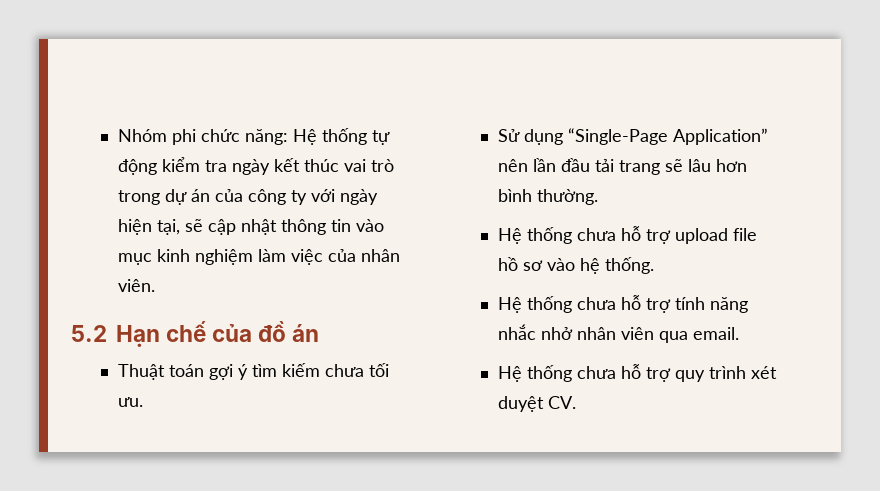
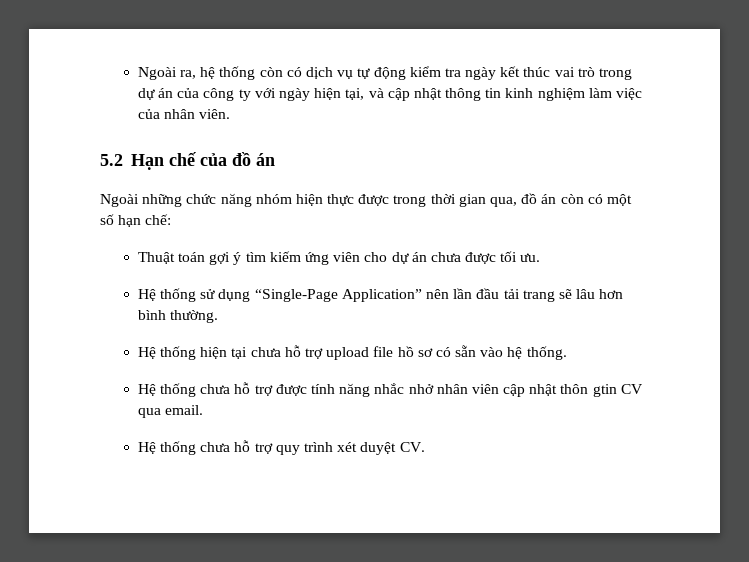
- Nhóm phi chức năng: Hệ thống tự động kiểm tra ngày kết thúc vai trò trong dự án của công ty với ngày hiện tại, sẽ cập nhật thông tin vào mục kinh nghiệm làm việc của nhân viên.
+ Ngoài ra, hệ thống còn có dịch vụ tự động kiểm tra ngày kết thúc vai trò trong dự án của công ty với ngày hiện tại, và cập nhật thông tin kinh nghiệm làm việc của nhân viên.
+ Ngoài những chức năng nhóm hiện thực được trong thời gian qua, đồ án còn có một số hạn chế:
- Thuật toán gợi ý tìm kiếm chưa tối ưu.
+ Thuật toán gợi ý tìm kiếm ứng viên cho dự án chưa được tối ưu.
- Sử dụng “Single-Page Application” nên lần đầu tải trang sẽ lâu hơn bình thường.
+ Hệ thống sử dụng “Single-Page Application” nên lần đầu tải trang sẽ lâu hơn bình thường.
- Hệ thống chưa hỗ trợ upload file hồ sơ vào hệ thống.
+ Hệ thống hiện tại chưa hỗ trợ upload file hồ sơ có sẵn vào hệ thống.
- Hệ thống chưa hỗ trợ tính năng nhắc nhở nhân viên qua email.
+ Hệ thống chưa hỗ trợ được tính năng nhắc nhở nhân viên cập nhật thôn gtin CV qua email.

